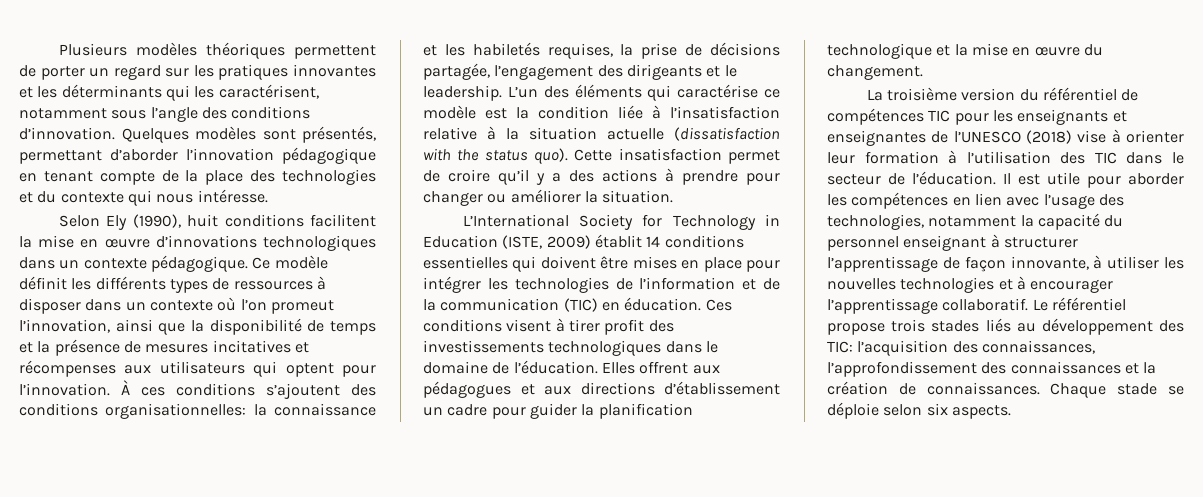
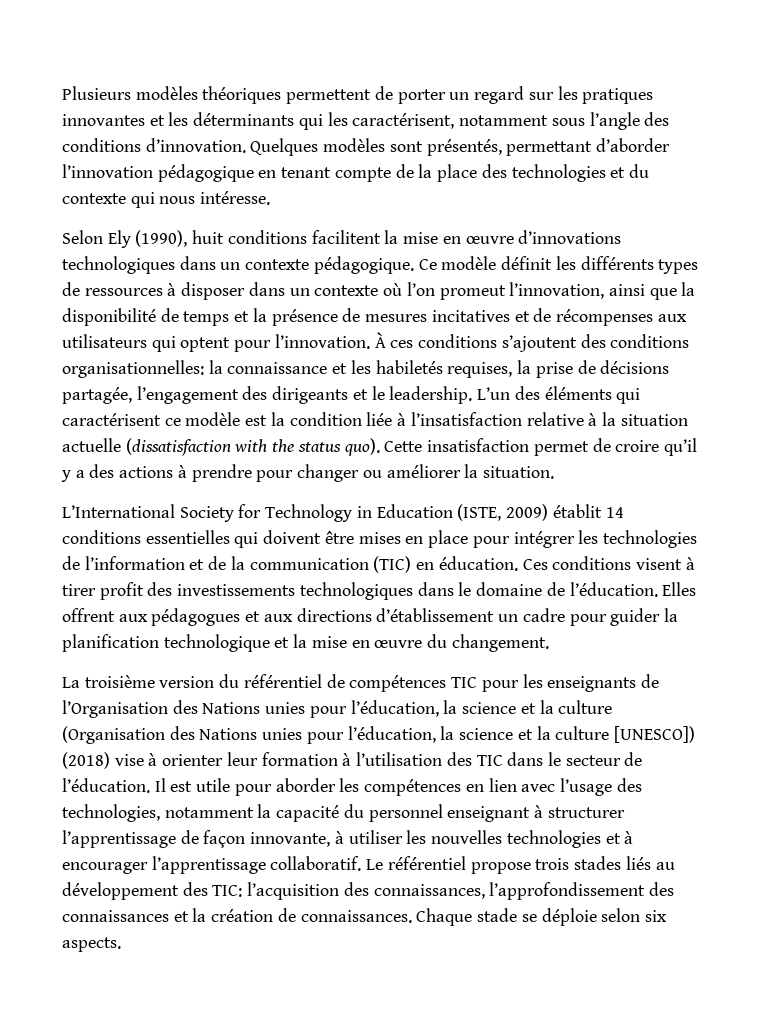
- Ce modèle définit les différents types de ressources à disposer dans un contexte où l’on promeut l’innovation, ainsi que la disponibilité de temps et la présence de mesures incitatives et récompenses aux utilisateurs qui optent pour l’innovation.
+ Ce modèle définit les différents types de ressources à disposer dans un contexte où l’on promeut l’innovation, ainsi que la disponibilité de temps et la présence de mesures incitatives et de récompenses aux utilisateurs qui optent pour l’innovation.
- L’un des éléments qui caractérise ce modèle est la condition liée à l’insatisfaction relative à la situation actuelle (dissatisfaction with the status quo).
+ L’un des éléments qui caractérisent ce modèle est la condition liée à l’insatisfaction relative à la situation actuelle (dissatisfaction with the status quo).
- La troisième version du référentiel de compétences TIC pour les enseignants et enseignantes de l’UNESCO (2018) vise à orienter leur formation à l’utilisation des TIC dans le secteur de l’éducation.
+ La troisième version du référentiel de compétences TIC pour les enseignants de l’Organisation des Nations unies pour l’éducation, la science et la culture (Organisation des Nations unies pour l’éducation, la science et la culture [UNESCO]) (2018) vise à orienter leur formation à l’utilisation des TIC dans le secteur de l’éducation.

